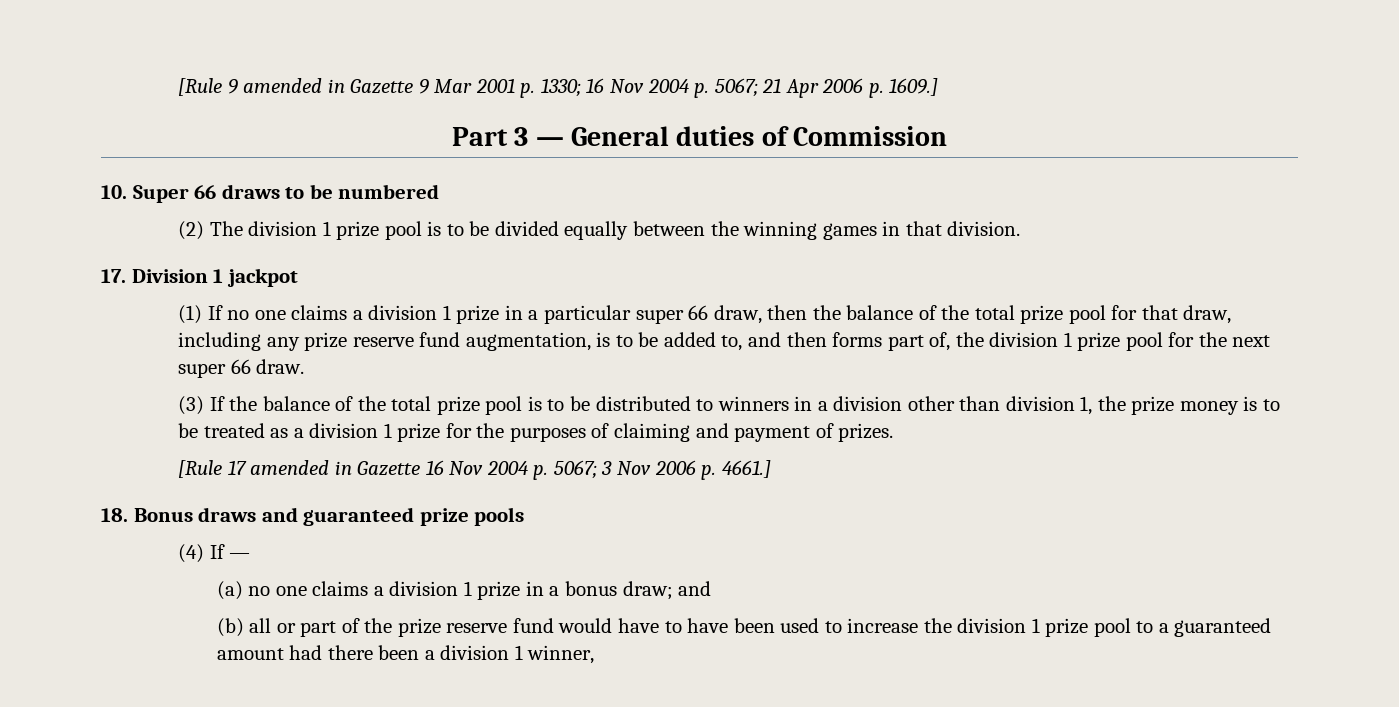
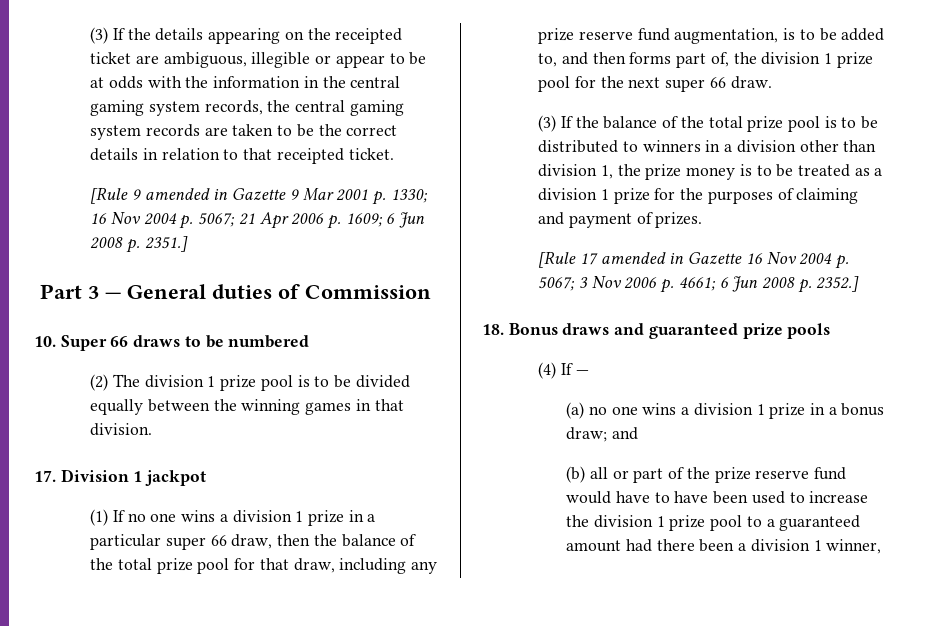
+ (3) If the details appearing on the receipted ticket are ambiguous, illegible or appear to be at odds with the information in the central gaming system records, the central gaming system records are taken to be the correct details in relation to that receipted ticket.
- [Rule 9 amended in Gazette 9 Mar 2001 p. 1330; 16 Nov 2004 p. 5067; 21 Apr 2006 p. 1609.]
+ [Rule 9 amended in Gazette 9 Mar 2001 p. 1330; 16 Nov 2004 p. 5067; 21 Apr 2006 p. 1609; 6 Jun 2008 p. 2351.]
- (1) If no one claims a division 1 prize in a particular super 66 draw, then the balance of the total prize pool for that draw, including any prize reserve fund augmentation, is to be added to, and then forms part of, the division 1 prize pool for the next super 66 draw.
+ (1) If no one wins a division 1 prize in a particular super 66 draw, then the balance of the total prize pool for that draw, including any prize reserve fund augmentation, is to be added to, and then forms part of, the division 1 prize pool for the next super 66 draw.
- [Rule 17 amended in Gazette 16 Nov 2004 p. 5067; 3 Nov 2006 p. 4661.]
+ [Rule 17 amended in Gazette 16 Nov 2004 p. 5067; 3 Nov 2006 p. 4661; 6 Jun 2008 p. 2352.]
- (a) no one claims a division 1 prize in a bonus draw; and
+ (a) no one wins a division 1 prize in a bonus draw; and

